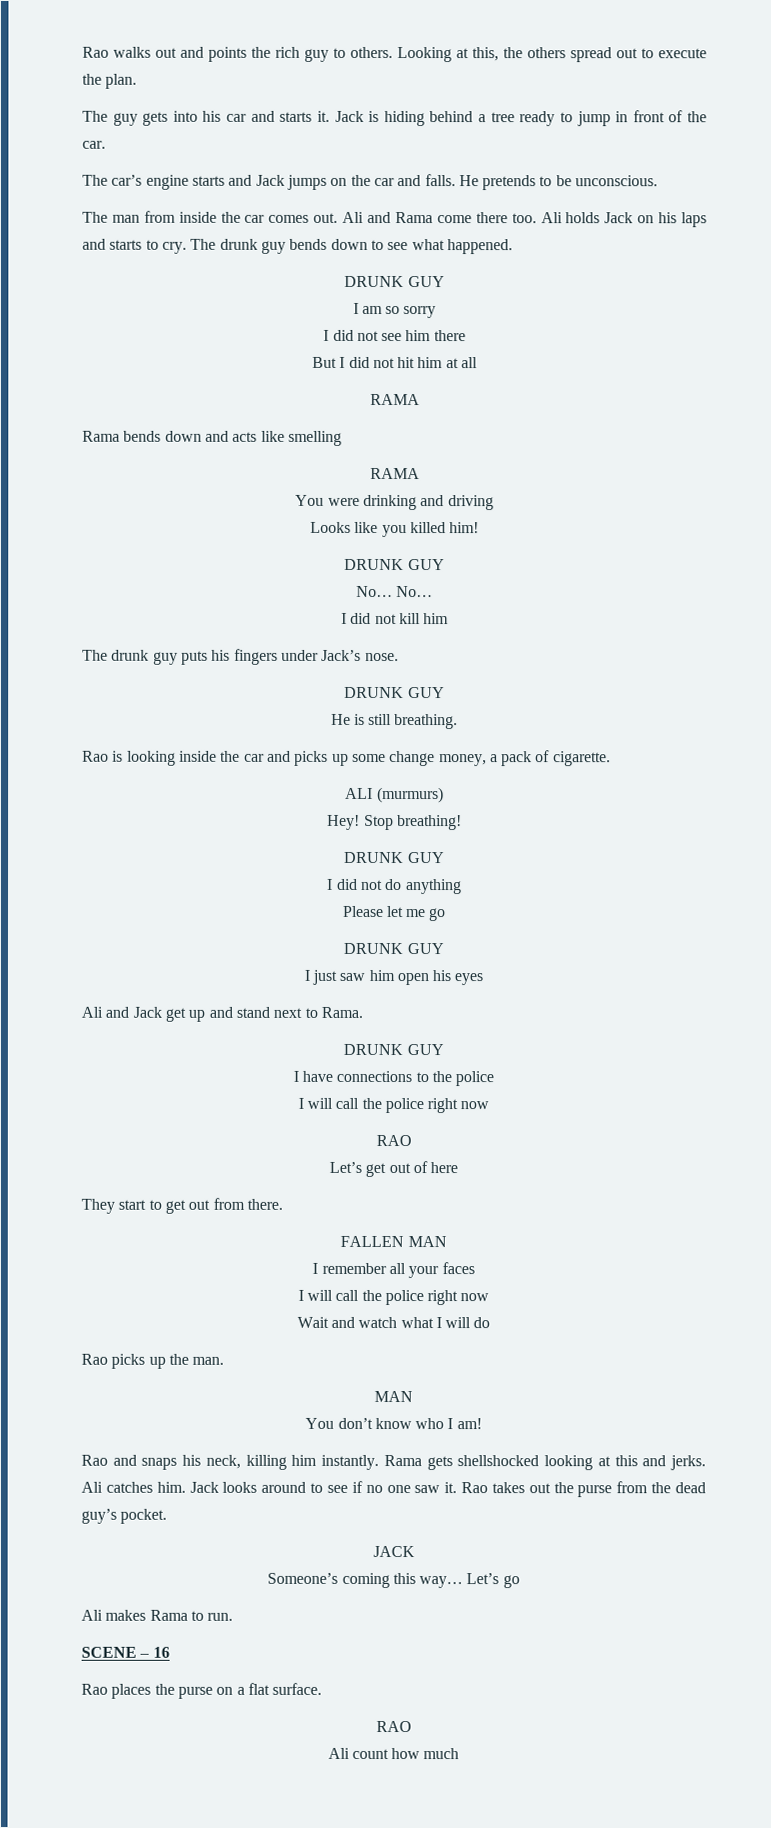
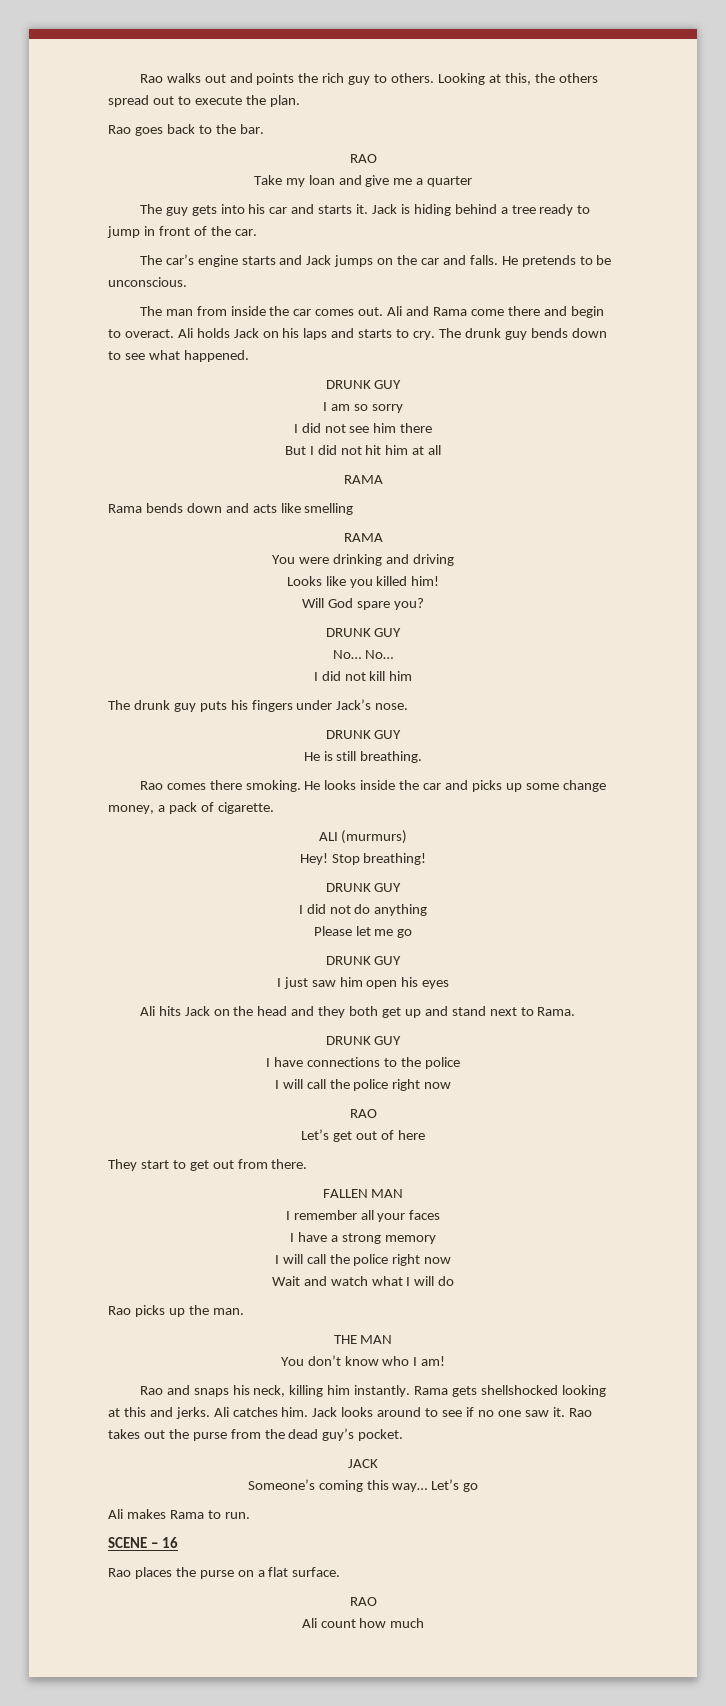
+ Rao goes back to the bar.
+ RAO
+ Take my loan and give me a quarter
- Ali and Rama come there too.
+ Ali and Rama come there and begin to overact.
+ Will God spare you?
- Rao is looking inside the car and picks up some change money, a pack of cigarette.
+ Rao comes there smoking. He looks inside the car and picks up some change money, a pack of cigarette.
- Ali and Jack get up and stand next to Rama.
+ Ali hits Jack on the head and they both get up and stand next to Rama.
+ I have a strong memory
  Rao picks up the man.
- MAN
+ THE MAN

